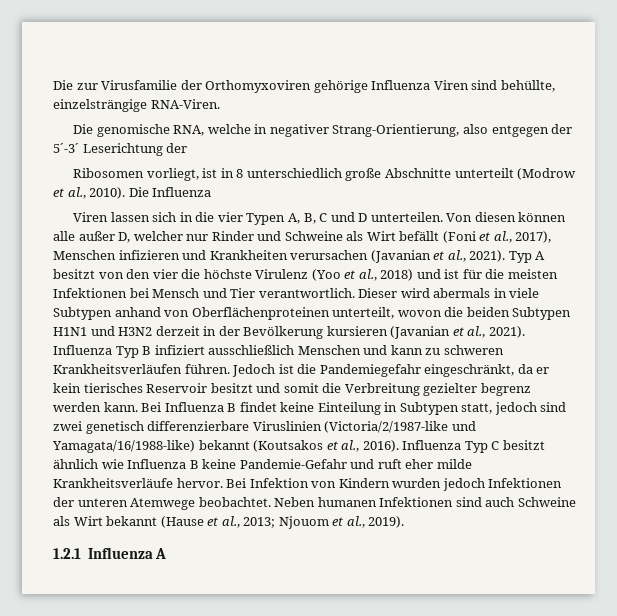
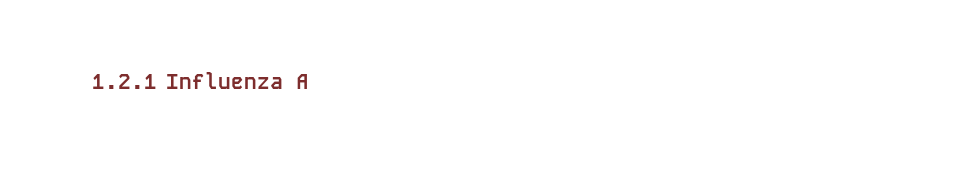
- Die zur Virusfamilie der Orthomyxoviren gehörige Influenza Viren sind behüllte, einzelsträngige RNA-Viren.
- Die genomische RNA, welche in negativer Strang-Orientierung, also entgegen der 5´-3´ Leserichtung der
- Ribosomen vorliegt, ist in 8 unterschiedlich große Abschnitte unterteilt (Modrow et al., 2010). Die Influenza
- Viren lassen sich in die vier Typen A, B, C und D unterteilen. Von diesen können alle außer D, welcher nur Rinder und Schweine als Wirt befällt (Foni et al., 2017), Menschen infizieren und Krankheiten verursachen (Javanian et al., 2021). Typ A besitzt von den vier die höchste Virulenz (Yoo et al., 2018) und ist für die meisten Infektionen bei Mensch und Tier verantwortlich. Dieser wird abermals in viele Subtypen anhand von Oberflächenproteinen unterteilt, wovon die beiden Subtypen H1N1 und H3N2 derzeit in der Bevölkerung kursieren (Javanian et al., 2021). Influenza Typ B infiziert ausschließlich Menschen und kann zu schweren Krankheitsverläufen führen. Jedoch ist die Pandemiegefahr eingeschränkt, da er kein tierisches Reservoir besitzt und somit die Verbreitung gezielter begrenz werden kann. Bei Influenza B findet keine Einteilung in Subtypen statt, jedoch sind zwei genetisch differenzierbare Viruslinien (Victoria/2/1987-like und Yamagata/16/1988-like) bekannt (Koutsakos et al., 2016). Influenza Typ C besitzt ähnlich wie Influenza B keine Pandemie-Gefahr und ruft eher milde Krankheitsverläufe hervor. Bei Infektion von Kindern wurden jedoch Infektionen der unteren Atemwege beobachtet. Neben humanen Infektionen sind auch Schweine als Wirt bekannt (Hause et al., 2013; Njouom et al., 2019).

